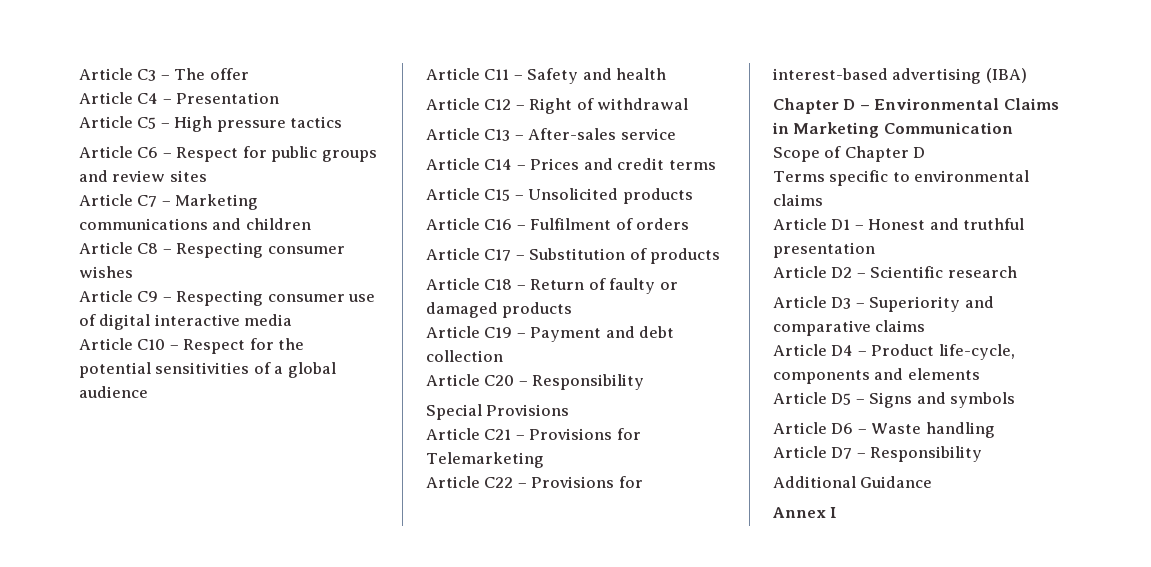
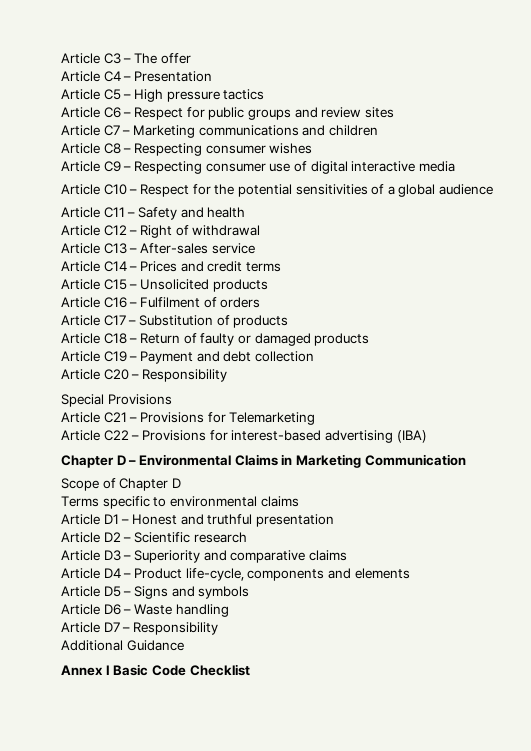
- Annex I
+ Annex I Basic Code Checklist

